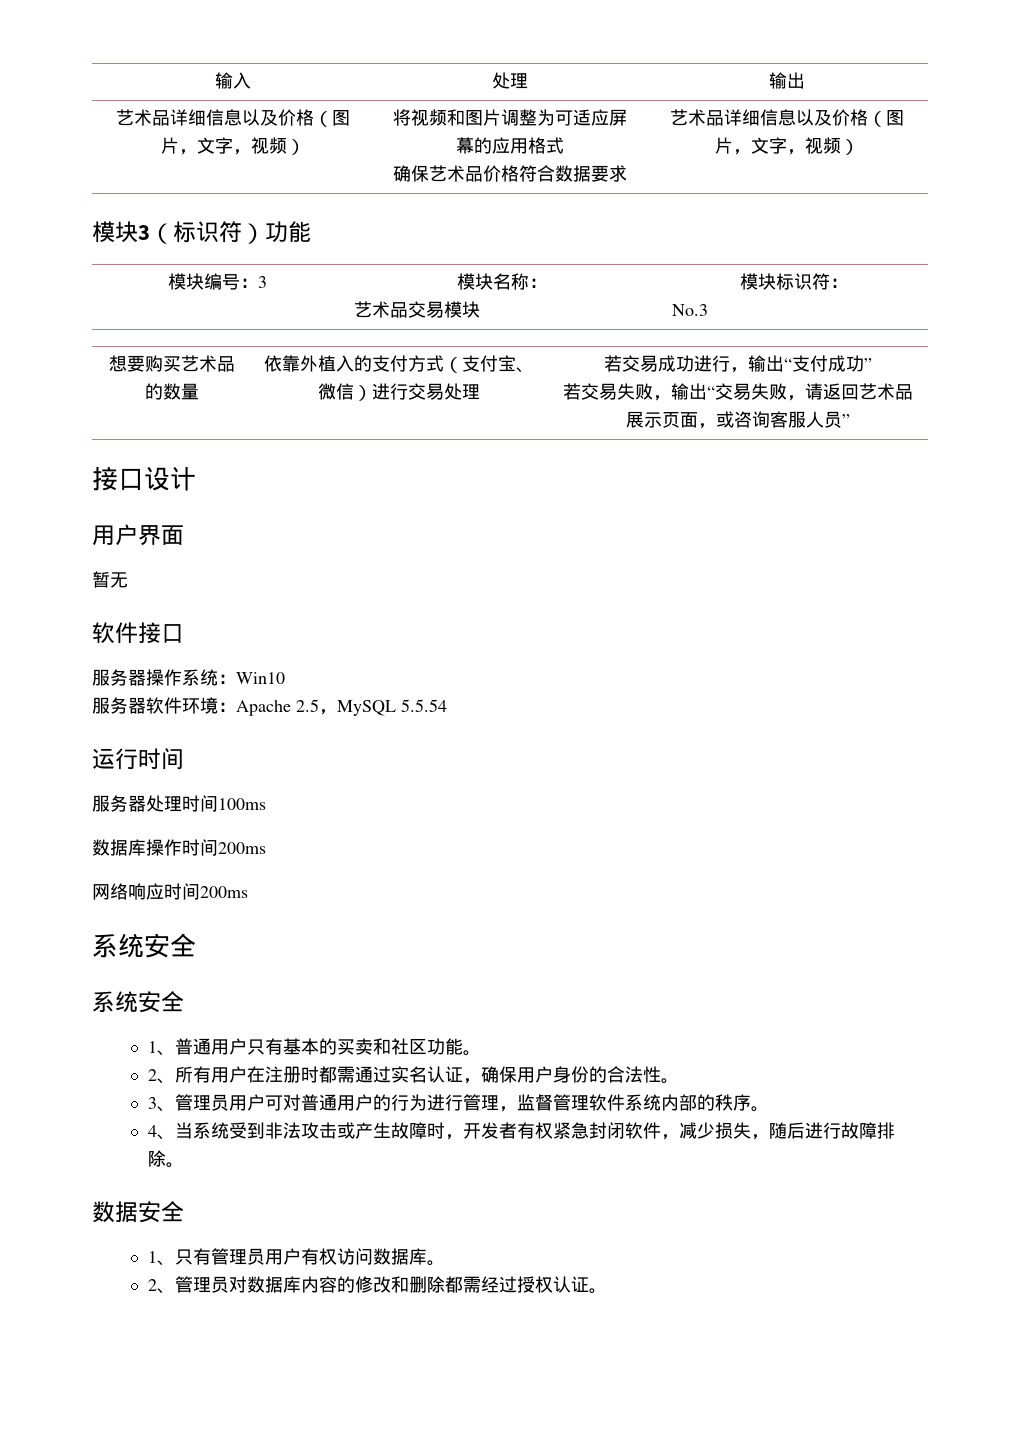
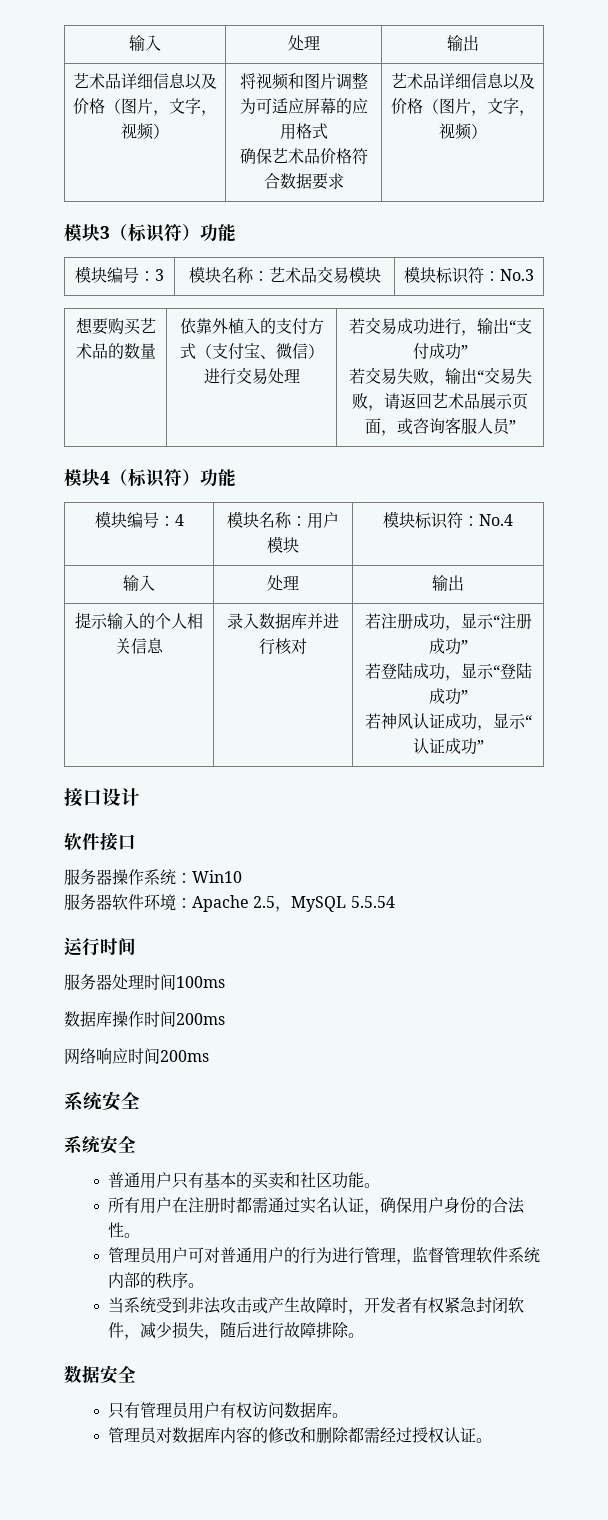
- 模块编号：3 | 模块名称：
- 艺术品交易模块 | 模块标识符：
- No.3
+ 模块编号：3 | 模块名称：艺术品交易模块 | 模块标识符：No.3
+ 模块4（标识符）功能
+ 模块编号：4 | 模块名称：用户模块 | 模块标识符：No.4
+ 输入 | 处理 | 输出
+ 提示输入的个人相关信息 | 录入数据库并进行核对 | 若注册成功，显示“注册成功”
+ 若登陆成功，显示“登陆成功”
+ 若神风认证成功，显示“认证成功”
- 用户界面
- 暂无
- 1、普通用户只有基本的买卖和社区功能。
+ 普通用户只有基本的买卖和社区功能。
- 2、所有用户在注册时都需通过实名认证，确保用户身份的合法性。
+ 所有用户在注册时都需通过实名认证，确保用户身份的合法性。
- 3、管理员用户可对普通用户的行为进行管理，监督管理软件系统内部的秩序。
+ 管理员用户可对普通用户的行为进行管理，监督管理软件系统内部的秩序。
- 4、当系统受到非法攻击或产生故障时，开发者有权紧急封闭软件，减少损失，随后进行故障排除。
+ 当系统受到非法攻击或产生故障时，开发者有权紧急封闭软件，减少损失，随后进行故障排除。
- 1、只有管理员用户有权访问数据库。
+ 只有管理员用户有权访问数据库。
- 2、管理员对数据库内容的修改和删除都需经过授权认证。
+ 管理员对数据库内容的修改和删除都需经过授权认证。

